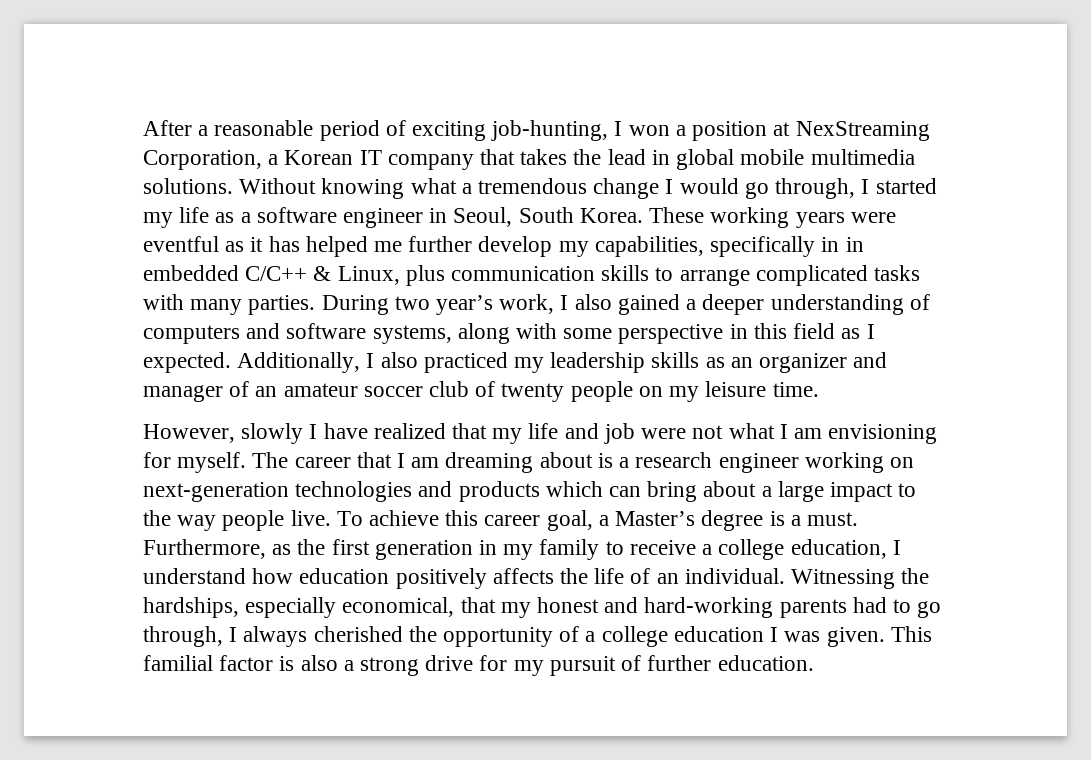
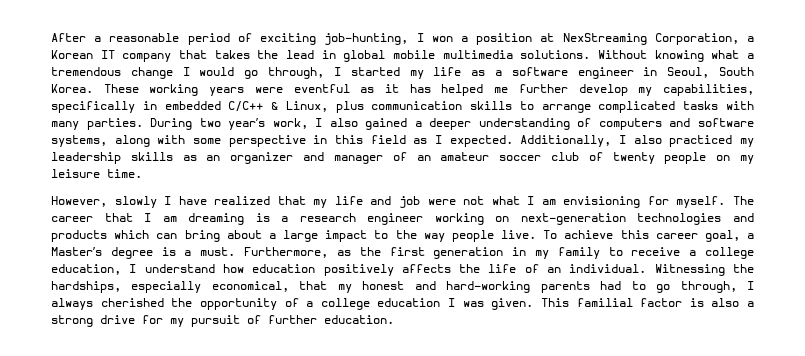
- These working years were eventful as it has helped me further develop my capabilities, specifically in in embedded C/C++ & Linux, plus communication skills to arrange complicated tasks with many parties.
+ These working years were eventful as it has helped me further develop my capabilities, specifically in embedded C/C++ & Linux, plus communication skills to arrange complicated tasks with many parties.
- The career that I am dreaming about is a research engineer working on next-generation technologies and products which can bring about a large impact to the way people live.
+ The career that I am dreaming is a research engineer working on next-generation technologies and products which can bring about a large impact to the way people live.

